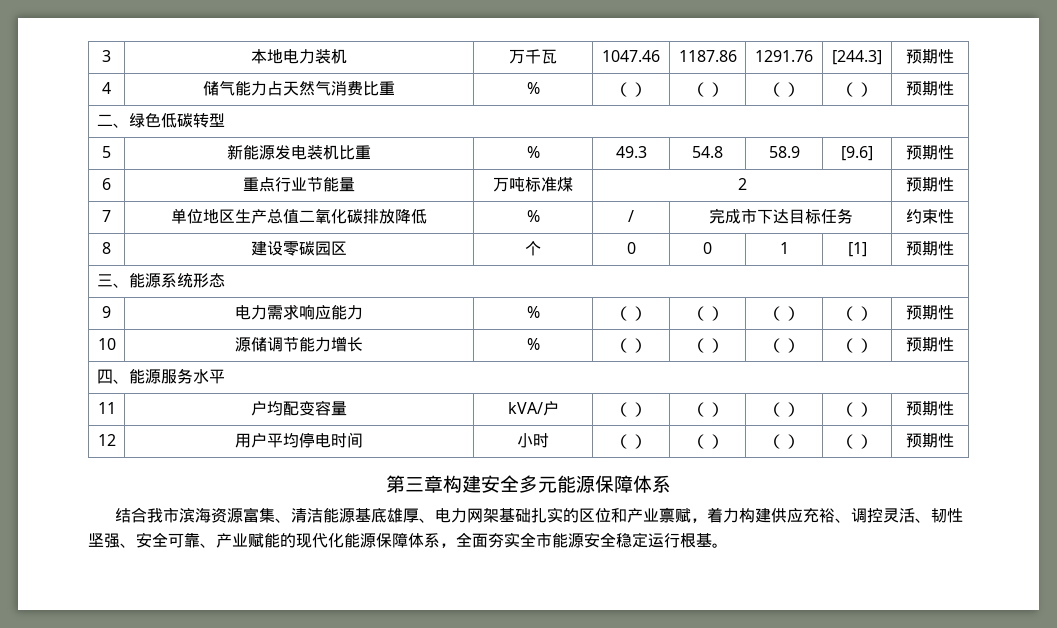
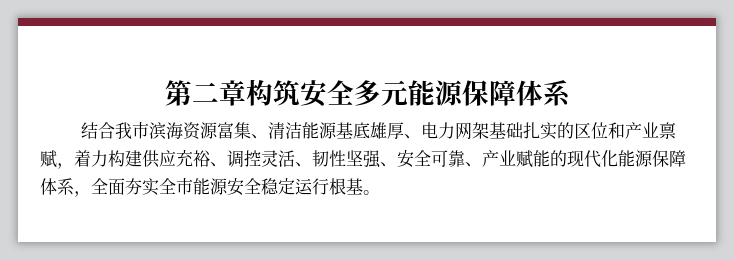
- 3 | 本地电力装机 | 万千瓦 | 1047.46 | 1187.86 | 1291.76 | [244.3] | 预期性
- 4 | 储气能力占天然气消费比重 | % | （） | （） | （） | （） | 预期性
- 二、绿色低碳转型
- 5 | 新能源发电装机比重 | % | 49.3 | 54.8 | 58.9 | [9.6] | 预期性
- 6 | 重点行业节能量 | 万吨标准煤 | 2 | 预期性
- 7 | 单位地区生产总值二氧化碳排放降低 | % | / | 完成市下达目标任务 | 约束性
- 8 | 建设零碳园区 | 个 | 0 | 0 | 1 | [1] | 预期性
- 三、能源系统形态
- 9 | 电力需求响应能力 | % | （） | （） | （） | （） | 预期性
- 10 | 源储调节能力增长 | % | （） | （） | （） | （） | 预期性
- 四、能源服务水平
- 11 | 户均配变容量 | kVA/户 | （） | （） | （） | （） | 预期性
- 12 | 用户平均停电时间 | 小时 | （） | （） | （） | （） | 预期性
- 第三章构建安全多元能源保障体系
+ 第二章构筑安全多元能源保障体系

